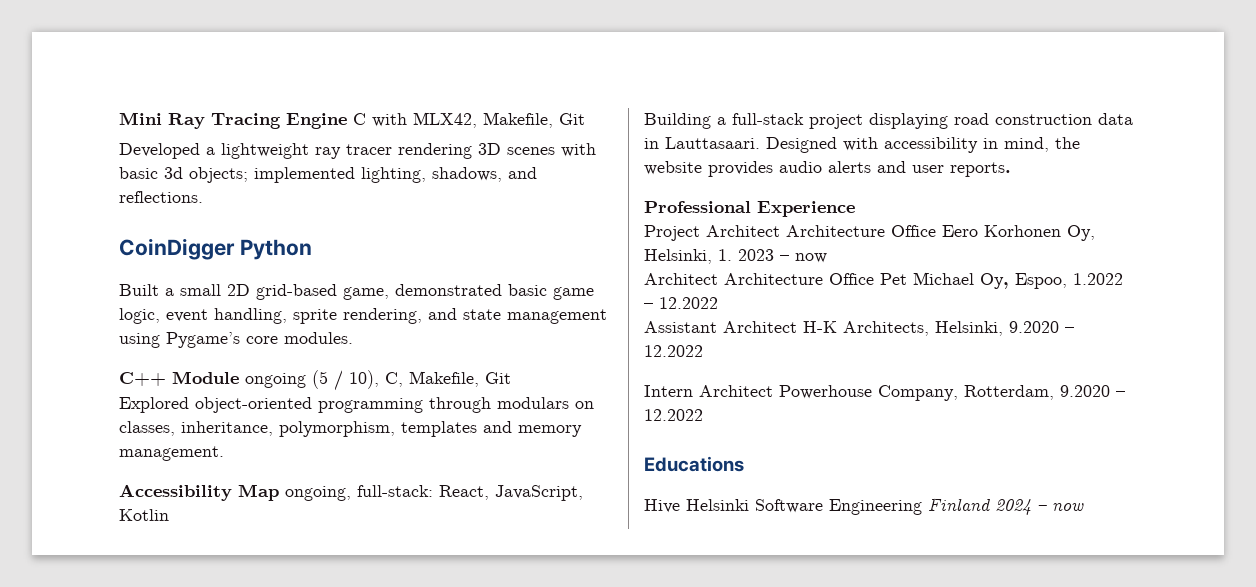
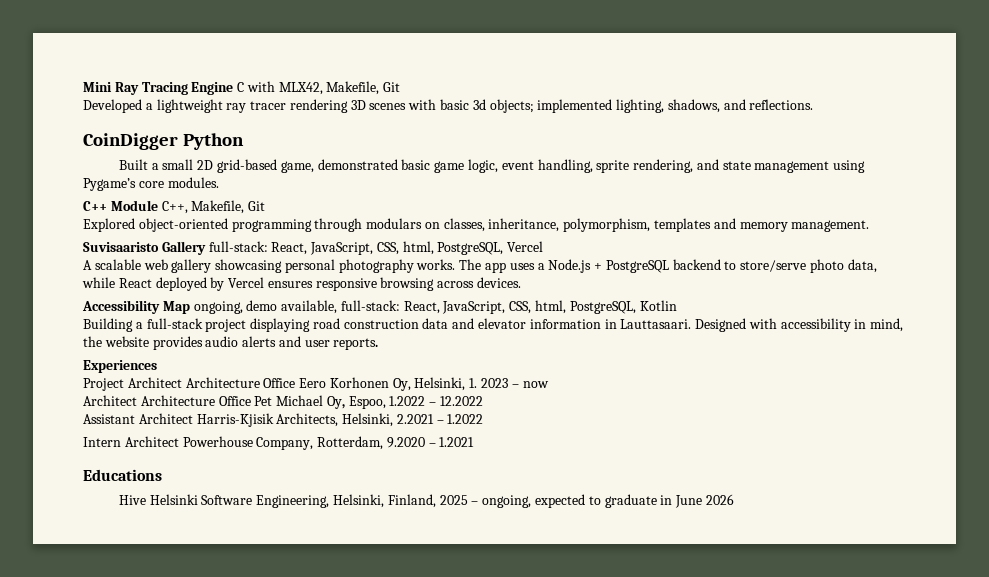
- C++ Module ongoing (5 / 10), C, Makefile, Git
+ C++ Module C++, Makefile, Git
+ Suvisaaristo Gallery full-stack: React, JavaScript, CSS, html, PostgreSQL, Vercel
+ A scalable web gallery showcasing personal photography works. The app uses a Node.js + PostgreSQL backend to store/serve photo data, while React deployed by Vercel ensures responsive browsing across devices.
- Accessibility Map ongoing, full-stack: React, JavaScript, Kotlin
+ Accessibility Map ongoing, demo available, full-stack: React, JavaScript, CSS, html, PostgreSQL, Kotlin
- Building a full-stack project displaying road construction data in Lauttasaari.
+ Building a full-stack project displaying road construction data and elevator information in Lauttasaari.
- Professional Experience
+ Experiences
- Assistant Architect H-K Architects, Helsinki, 9.2020 – 12.2022
+ Assistant Architect Harris-Kjisik Architects, Helsinki, 2.2021 – 1.2022
- Intern Architect Powerhouse Company, Rotterdam, 9.2020 – 12.2022
+ Intern Architect Powerhouse Company, Rotterdam, 9.2020 – 1.2021
- Hive Helsinki Software Engineering Finland 2024 – now
+ Hive Helsinki Software Engineering, Helsinki, Finland, 2025 – ongoing, expected to graduate in June 2026

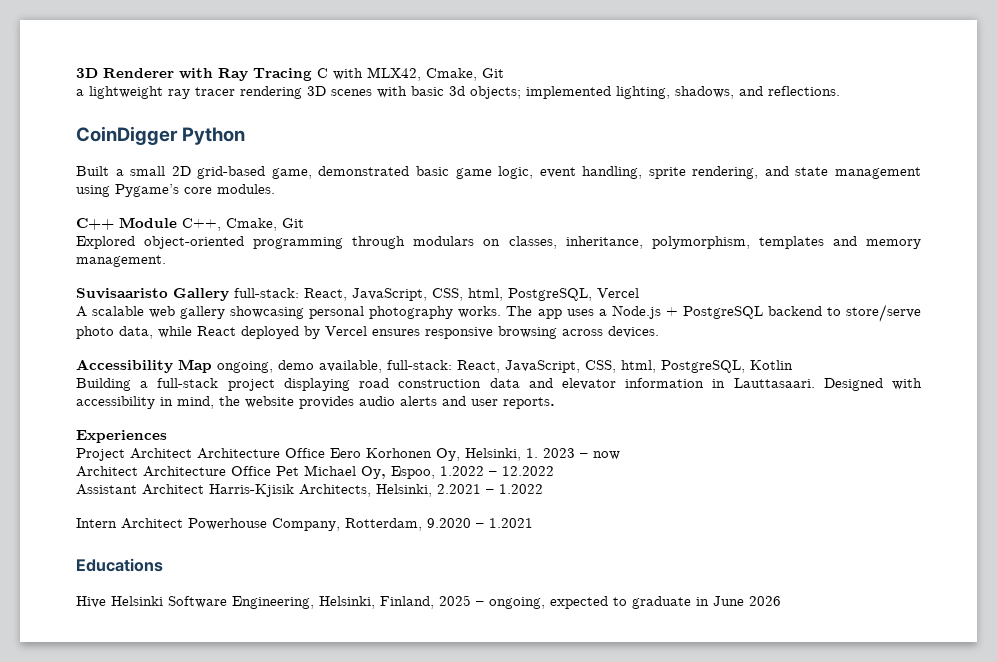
- Mini Ray Tracing Engine C with MLX42, Makefile, Git
- Developed a lightweight ray tracer rendering 3D scenes with basic 3d objects; implemented lighting, shadows, and reflections.
+ 3D Renderer with Ray Tracing C with MLX42, Cmake, Git
+ a lightweight ray tracer rendering 3D scenes with basic 3d objects; implemented lighting, shadows, and reflections.
- C++ Module C++, Makefile, Git
+ C++ Module C++, Cmake, Git

